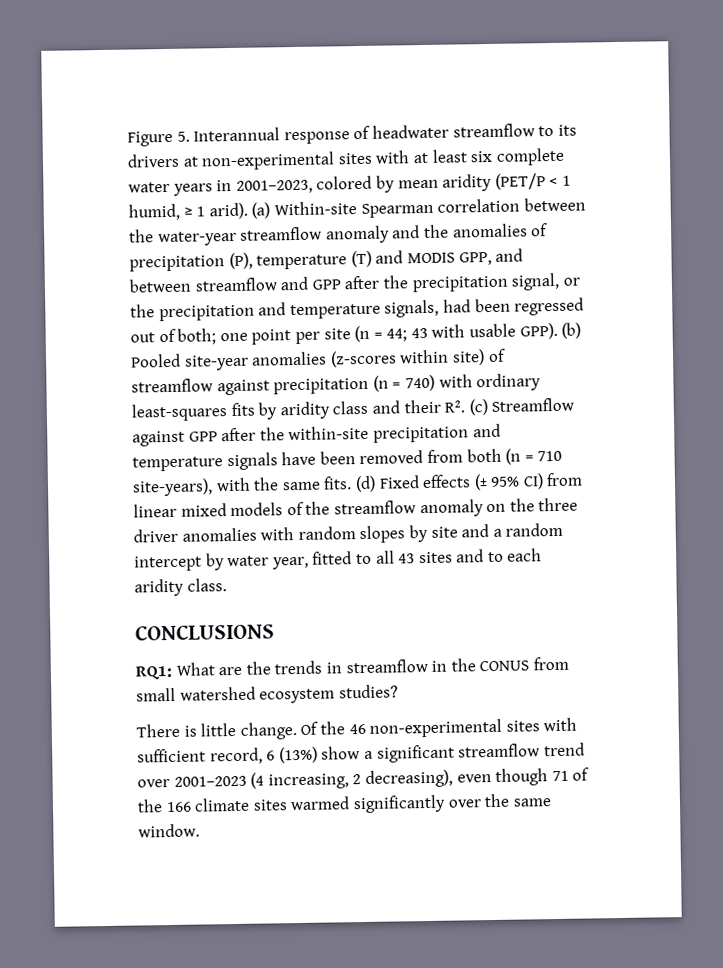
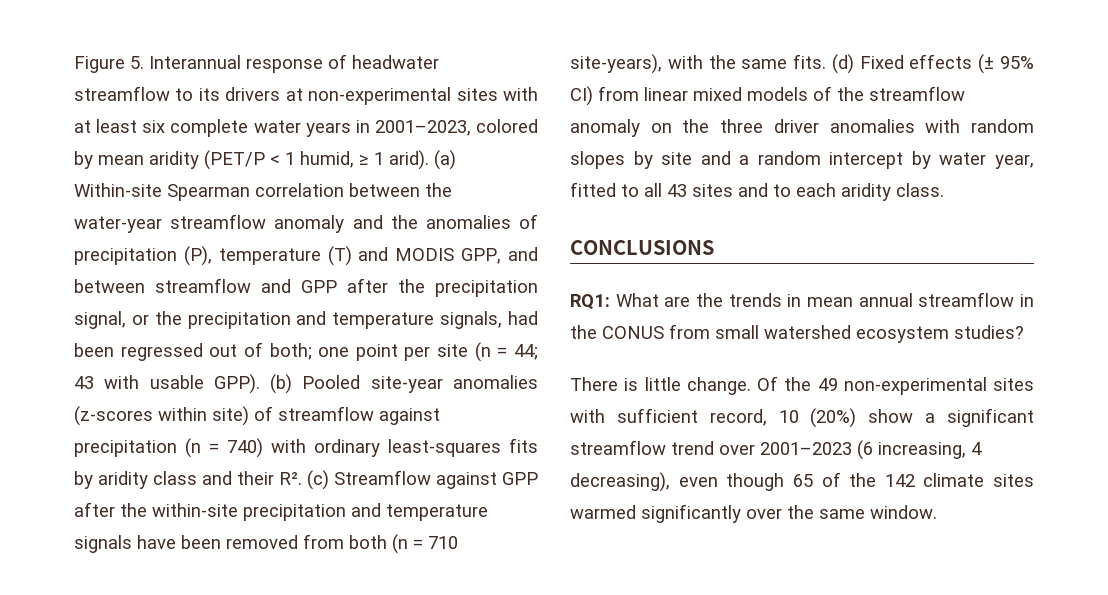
- RQ1: What are the trends in streamflow in the CONUS from small watershed ecosystem studies?
+ RQ1: What are the trends in mean annual streamflow in the CONUS from small watershed ecosystem studies?
- Of the 46 non-experimental sites with sufficient record, 6 (13%) show a significant streamflow trend over 2001–2023 (4 increasing, 2 decreasing), even though 71 of the 166 climate sites warmed significantly over the same window.
+ Of the 49 non-experimental sites with sufficient record, 10 (20%) show a significant streamflow trend over 2001–2023 (6 increasing, 4 decreasing), even though 65 of the 142 climate sites warmed significantly over the same window.

